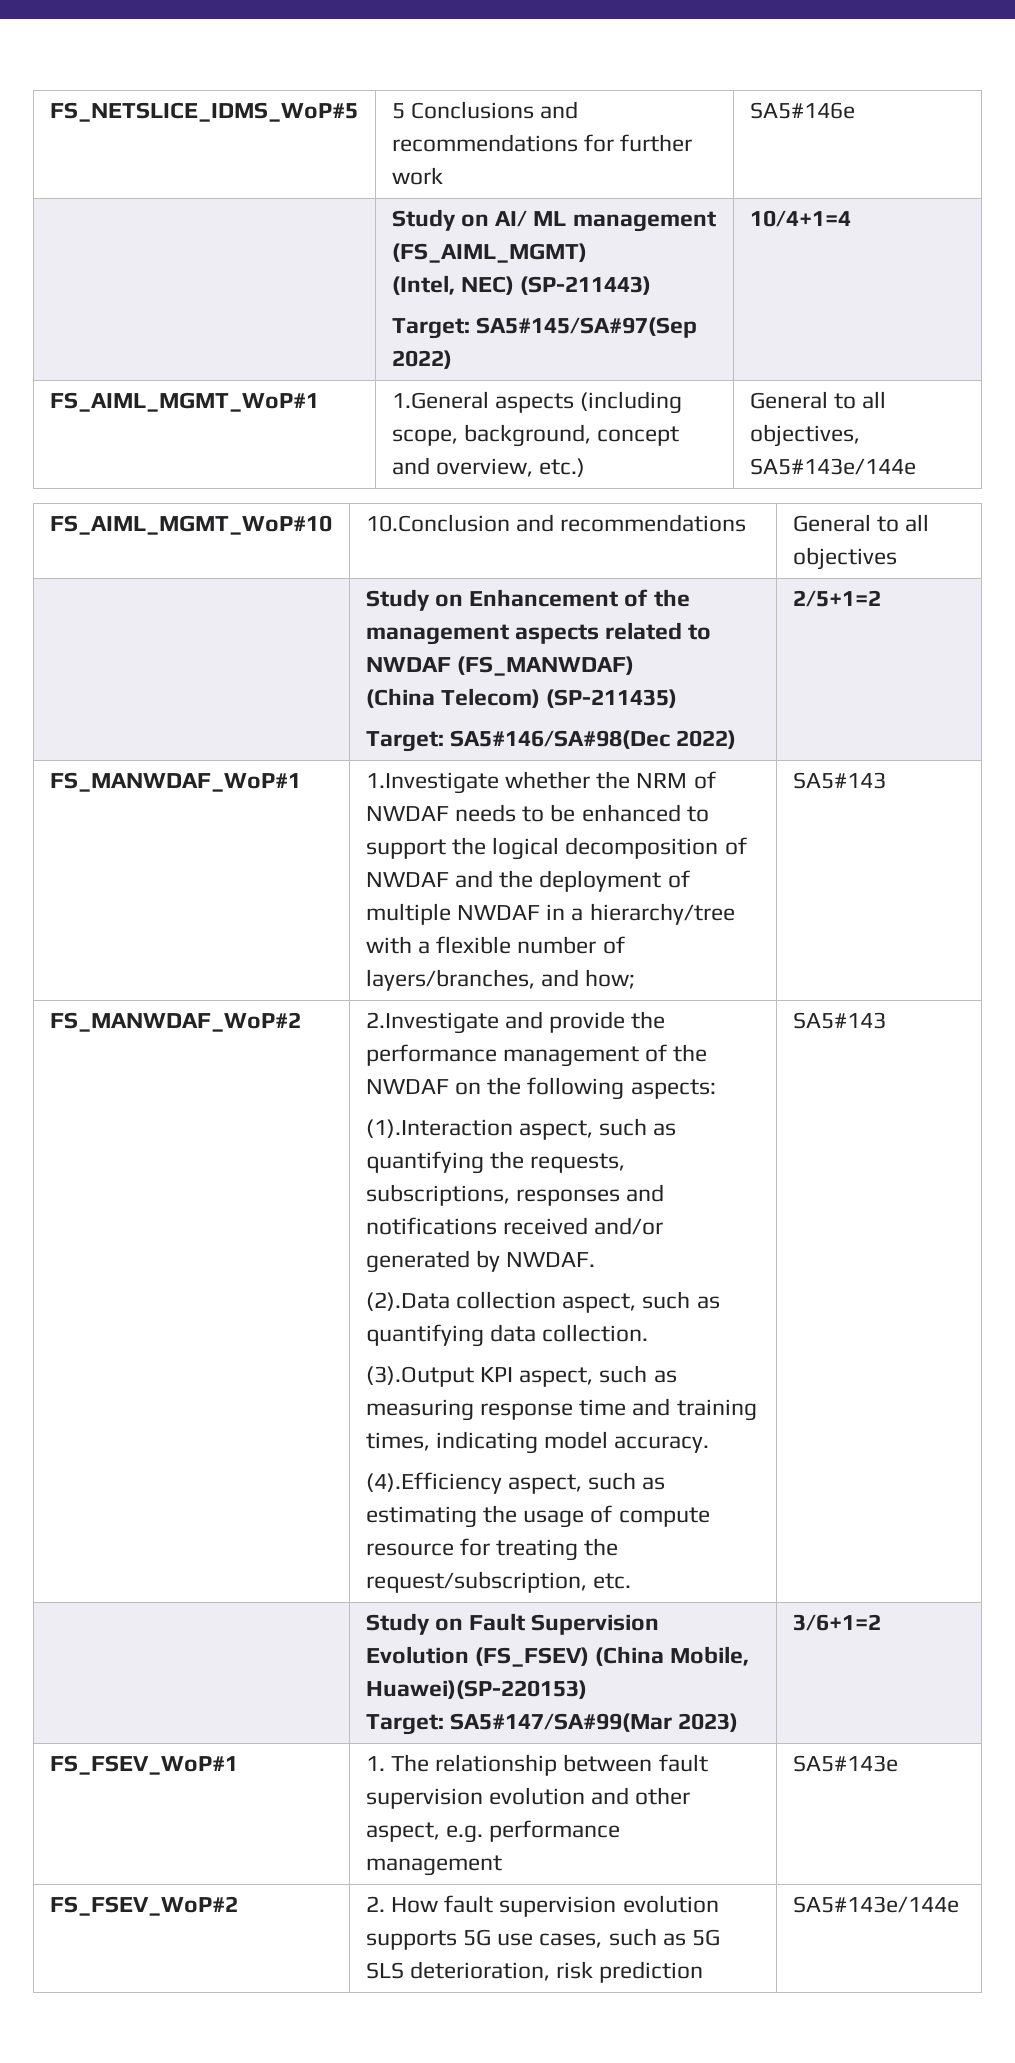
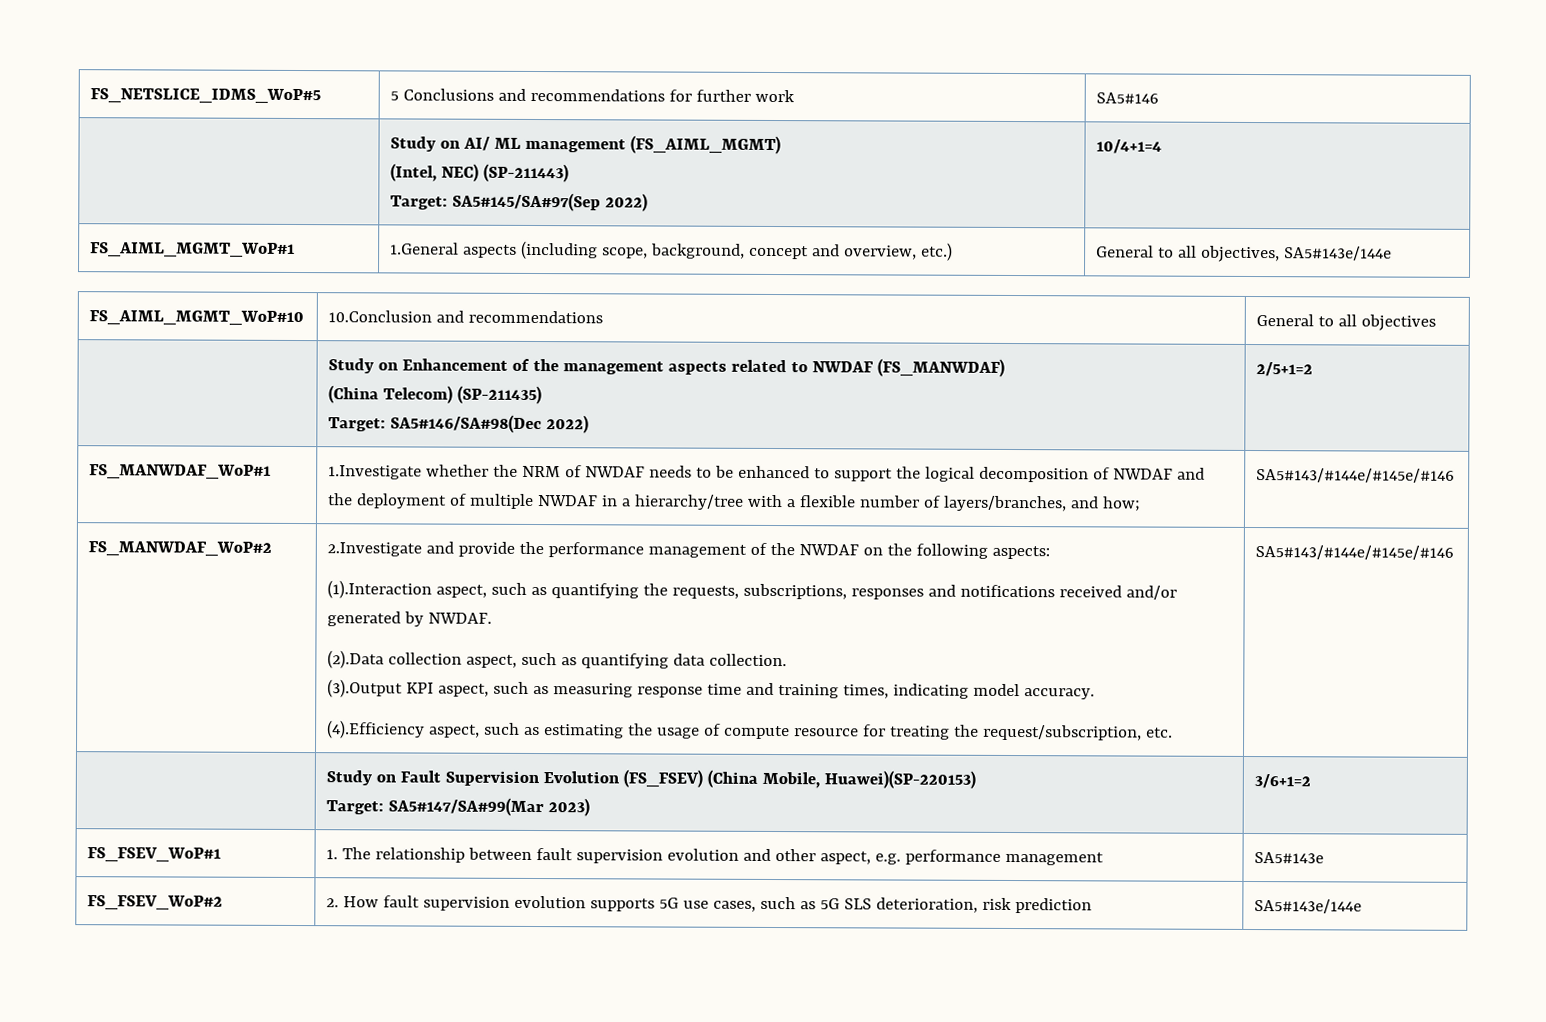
- FS_NETSLICE_IDMS_WoP#5 | 5 Conclusions and recommendations for further work | SA5#146e
+ FS_NETSLICE_IDMS_WoP#5 | 5 Conclusions and recommendations for further work | SA5#146
- FS_MANWDAF_WoP#1 | 1.Investigate whether the NRM of NWDAF needs to be enhanced to support the logical decomposition of NWDAF and the deployment of multiple NWDAF in a hierarchy/tree with a flexible number of layers/branches, and how; | SA5#143
+ FS_MANWDAF_WoP#1 | 1.Investigate whether the NRM of NWDAF needs to be enhanced to support the logical decomposition of NWDAF and the deployment of multiple NWDAF in a hierarchy/tree with a flexible number of layers/branches, and how; | SA5#143/#144e/#145e/#146
- (4).Efficiency aspect, such as estimating the usage of compute resource for treating the request/subscription, etc. | SA5#143
+ (4).Efficiency aspect, such as estimating the usage of compute resource for treating the request/subscription, etc. | SA5#143/#144e/#145e/#146

